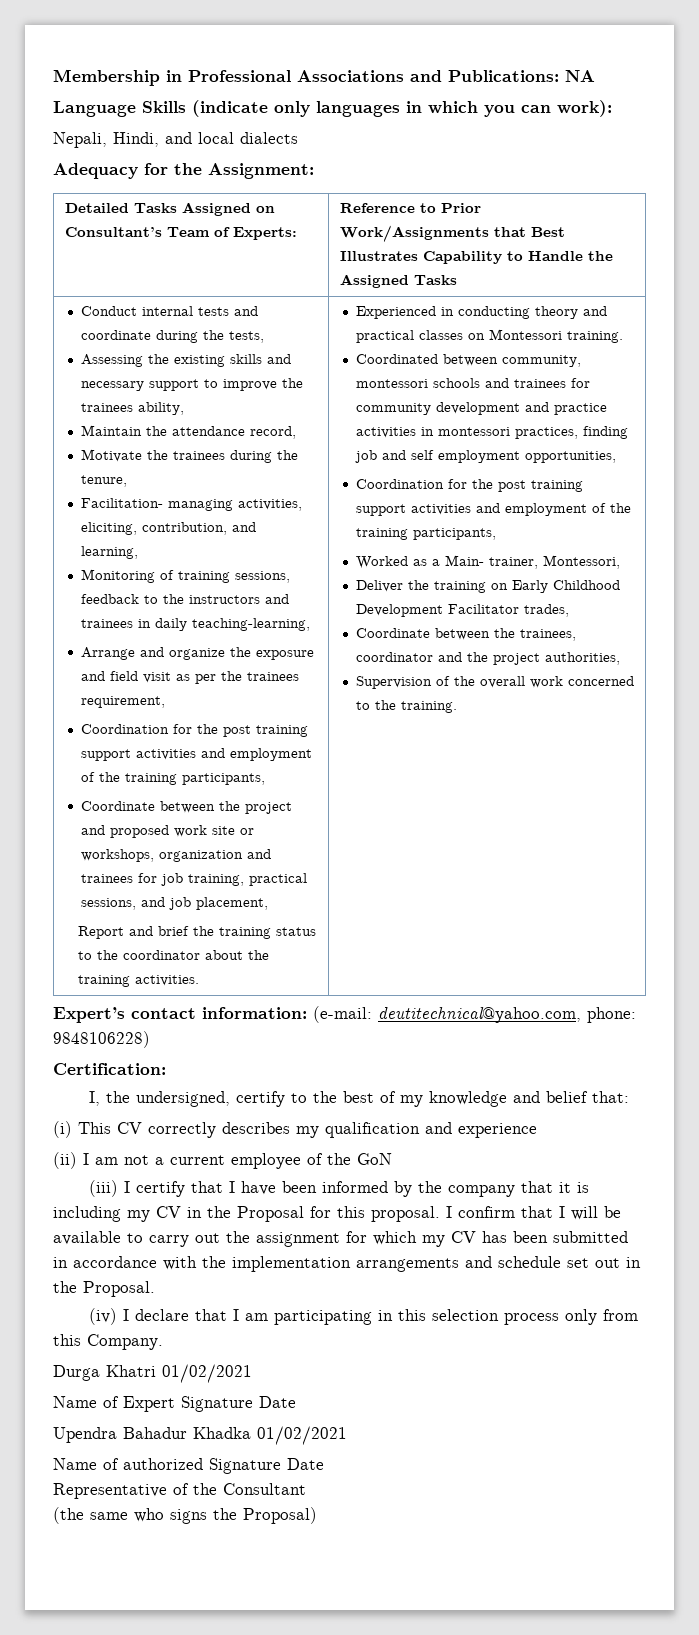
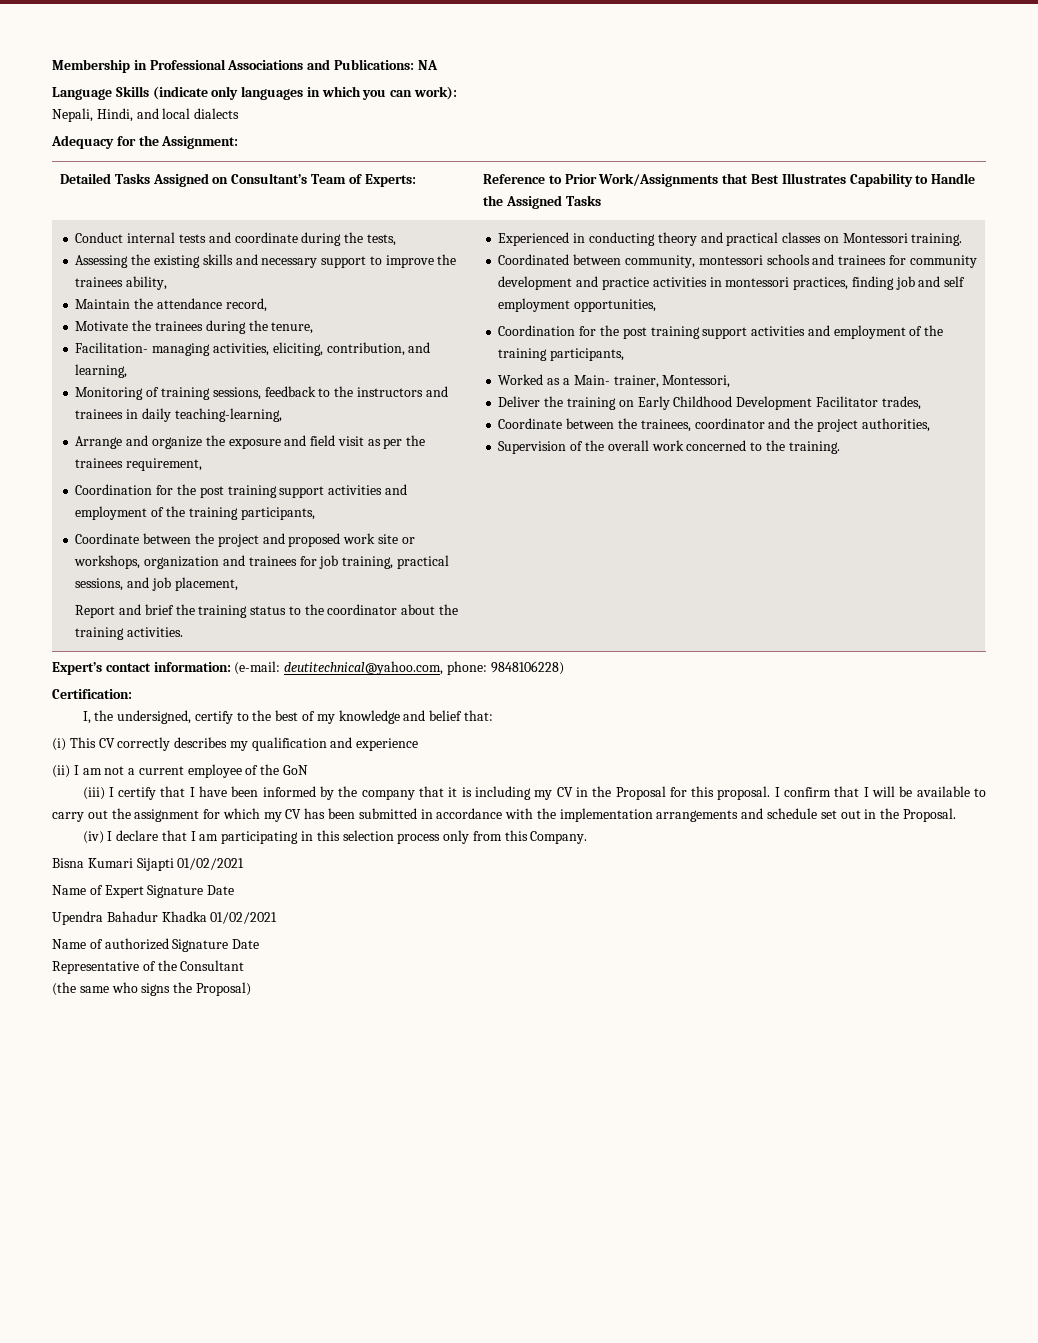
- Durga Khatri 01/02/2021
+ Bisna Kumari Sijapti 01/02/2021

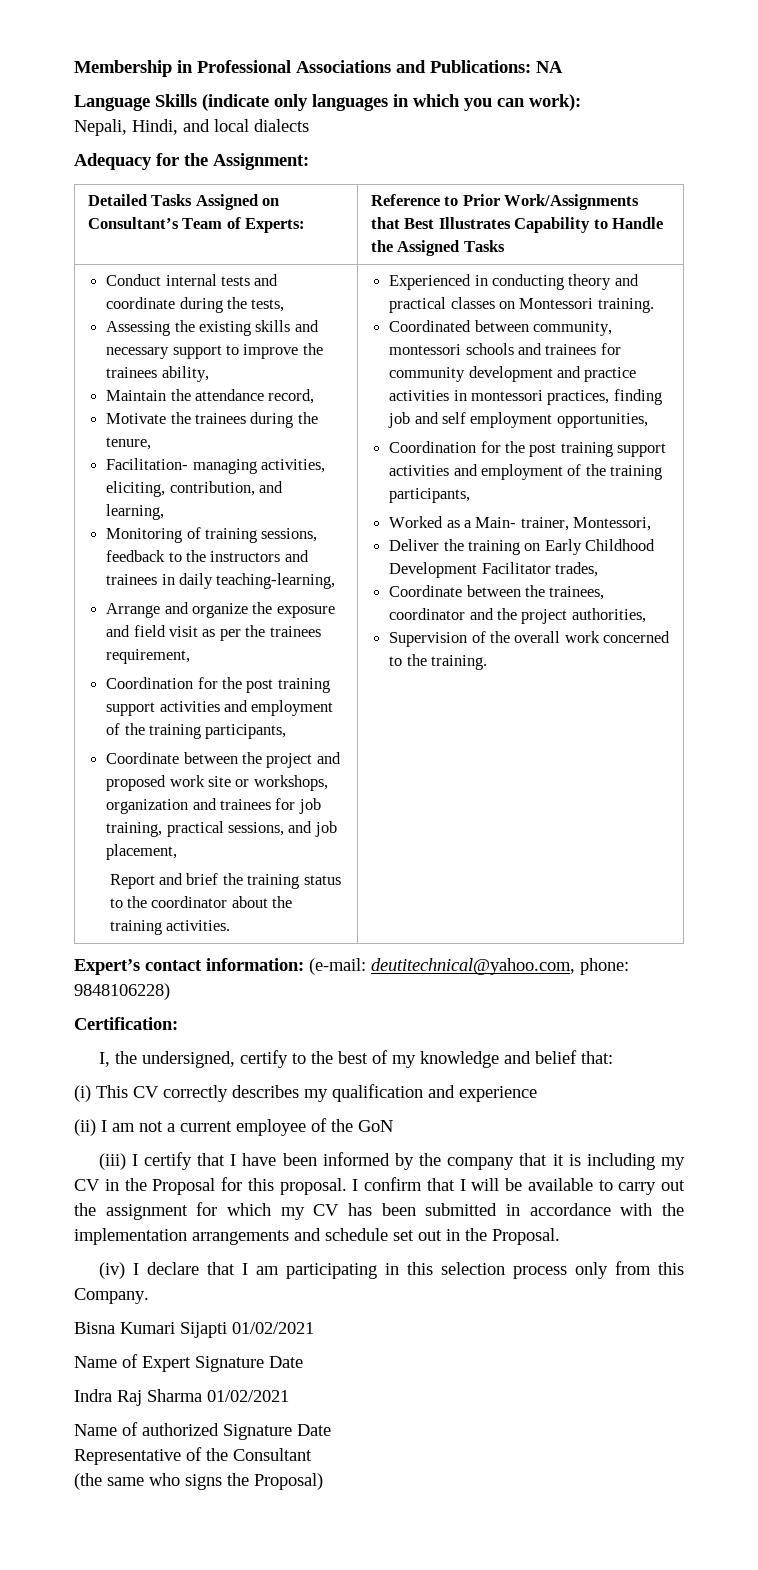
- Upendra Bahadur Khadka 01/02/2021
+ Indra Raj Sharma 01/02/2021

